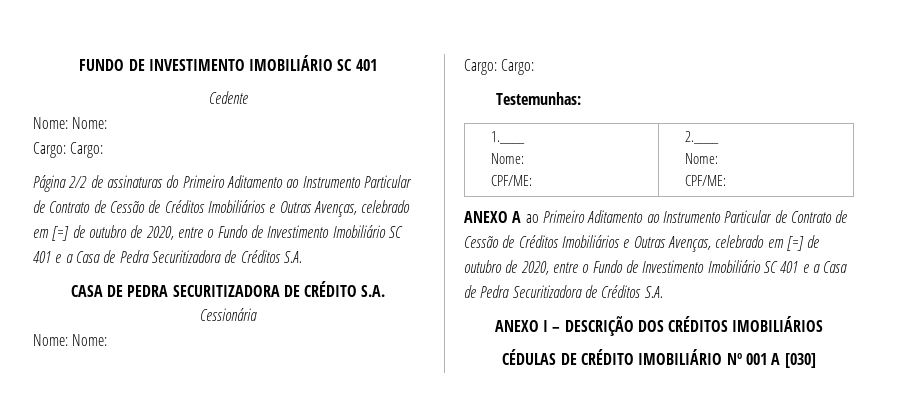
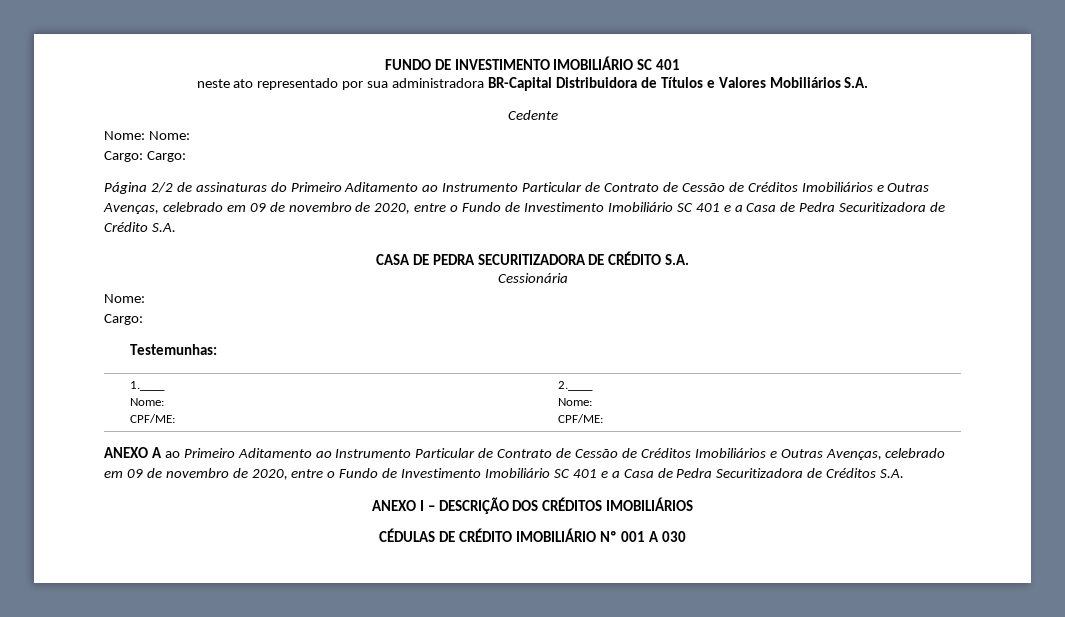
+ neste ato representado por sua administradora BR-Capital Distribuidora de Títulos e Valores Mobiliários S.A.
- Página 2/2 de assinaturas do Primeiro Aditamento ao Instrumento Particular de Contrato de Cessão de Créditos Imobiliários e Outras Avenças, celebrado em [=] de outubro de 2020, entre o Fundo de Investimento Imobiliário SC 401 e a Casa de Pedra Securitizadora de Créditos S.A.
+ Página 2/2 de assinaturas do Primeiro Aditamento ao Instrumento Particular de Contrato de Cessão de Créditos Imobiliários e Outras Avenças, celebrado em 09 de novembro de 2020, entre o Fundo de Investimento Imobiliário SC 401 e a Casa de Pedra Securitizadora de Crédito S.A.
  Cessionária
- Nome: Nome:
- Cargo: Cargo:
+ Nome:
+ Cargo:
- ANEXO A ao Primeiro Aditamento ao Instrumento Particular de Contrato de Cessão de Créditos Imobiliários e Outras Avenças, celebrado em [=] de outubro de 2020, entre o Fundo de Investimento Imobiliário SC 401 e a Casa de Pedra Securitizadora de Créditos S.A.
+ ANEXO A ao Primeiro Aditamento ao Instrumento Particular de Contrato de Cessão de Créditos Imobiliários e Outras Avenças, celebrado em 09 de novembro de 2020, entre o Fundo de Investimento Imobiliário SC 401 e a Casa de Pedra Securitizadora de Créditos S.A.
- CÉDULAS DE CRÉDITO IMOBILIÁRIO Nº 001 A [030]
+ CÉDULAS DE CRÉDITO IMOBILIÁRIO Nº 001 A 030

